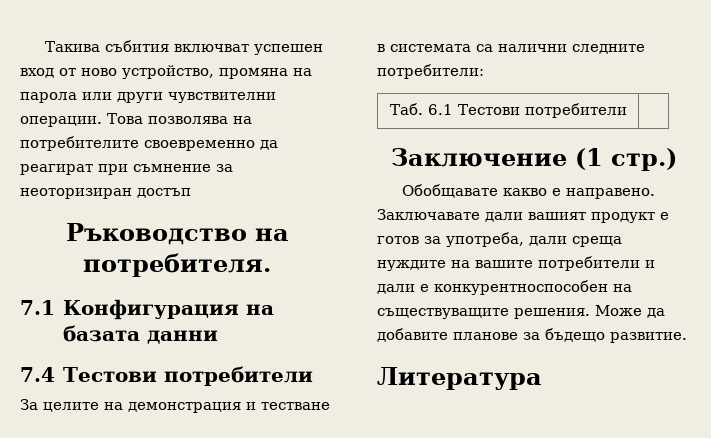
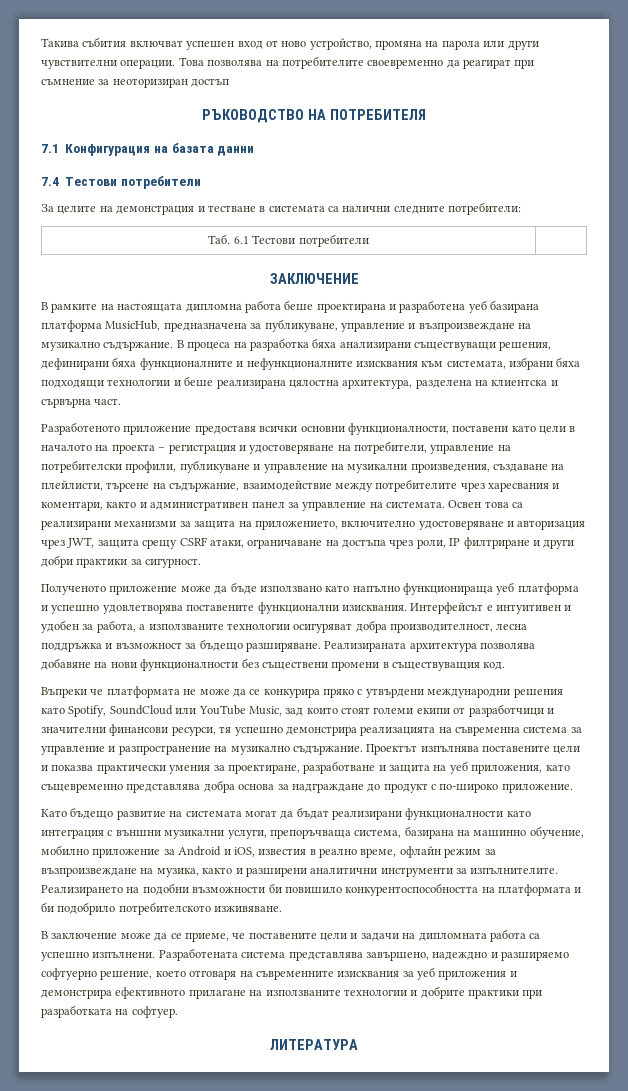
- Ръководство на потребителя.
+ РЪКОВОДСТВО НА ПОТРЕБИТЕЛЯ
- Заключение (1 стр.)
- Обобщавате какво е направено. Заключавате дали вашият продукт е готов за употреба, дали среща нуждите на вашите потребители и дали е конкурентноспособен на съществуващите решения. Може да добавите планове за бъдещо развитие.
- Литература
+ ЗАКЛЮЧЕНИЕ
+ В рамките на настоящата дипломна работа беше проектирана и разработена уеб базирана платформа MusicHub, предназначена за публикуване, управление и възпроизвеждане на музикално съдържание. В процеса на разработка бяха анализирани съществуващи решения, дефинирани бяха функционалните и нефункционалните изисквания към системата, избрани бяха подходящи технологии и беше реализирана цялостна архитектура, разделена на клиентска и сървърна част.
+ Разработеното приложение предоставя всички основни функционалности, поставени като цели в началото на проекта – регистрация и удостоверяване на потребители, управление на потребителски профили, публикуване и управление на музикални произведения, създаване на плейлисти, търсене на съдържание, взаимодействие между потребителите чрез харесвания и коментари, както и административен панел за управление на системата. Освен това са реализирани механизми за защита на приложението, включително удостоверяване и авторизация чрез JWT, защита срещу CSRF атаки, ограничаване на достъпа чрез роли, IP филтриране и други добри практики за сигурност.
+ Полученото приложение може да бъде използвано като напълно функционираща уеб платформа и успешно удовлетворява поставените функционални изисквания. Интерфейсът е интуитивен и удобен за работа, а използваните технологии осигуряват добра производителност, лесна поддръжка и възможност за бъдещо разширяване. Реализираната архитектура позволява добавяне на нови функционалности без съществени промени в съществуващия код.
+ Въпреки че платформата не може да се конкурира пряко с утвърдени международни решения като Spotify, SoundCloud или YouTube Music, зад които стоят големи екипи от разработчици и значителни финансови ресурси, тя успешно демонстрира реализацията на съвременна система за управление и разпространение на музикално съдържание. Проектът изпълнява поставените цели и показва практически умения за проектиране, разработване и защита на уеб приложения, като същевременно представлява добра основа за надграждане до продукт с по-широко приложение.
+ Като бъдещо развитие на системата могат да бъдат реализирани функционалности като интеграция с външни музикални услуги, препоръчваща система, базирана на машинно обучение, мобилно приложение за Android и iOS, известия в реално време, офлайн режим за възпроизвеждане на музика, както и разширени аналитични инструменти за изпълнителите. Реализирането на подобни възможности би повишило конкурентоспособността на платформата и би подобрило потребителското изживяване.
+ В заключение може да се приеме, че поставените цели и задачи на дипломната работа са успешно изпълнени. Разработената система представлява завършено, надеждно и разширяемо софтуерно решение, което отговаря на съвременните изисквания за уеб приложения и демонстрира ефективното прилагане на използваните технологии и добрите практики при разработката на софтуер.
+ ЛИТЕРАТУРА

